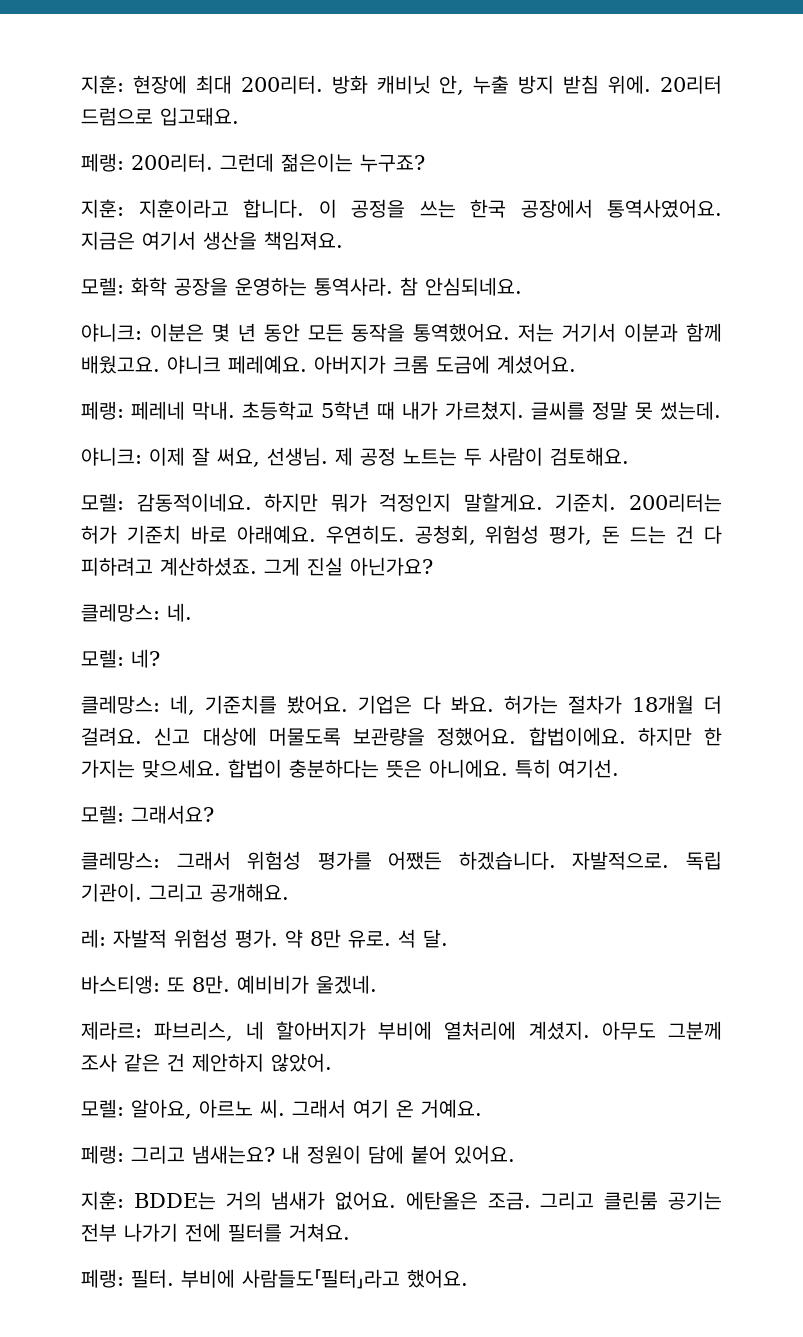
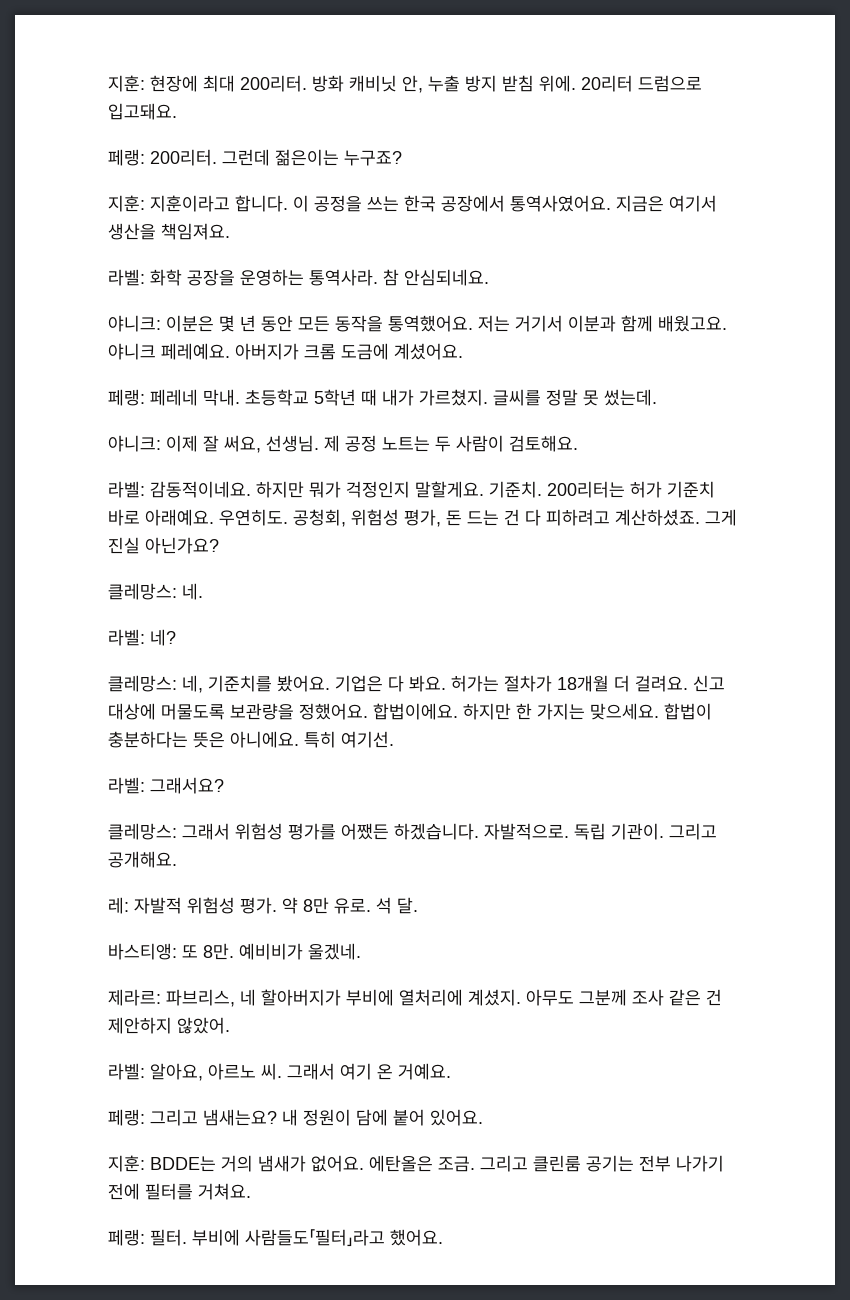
- 모렐: 화학 공장을 운영하는 통역사라.
+ 라벨: 화학 공장을 운영하는 통역사라.
- 모렐: 감동적이네요.
+ 라벨: 감동적이네요.
- 모렐: 네?
+ 라벨: 네?
- 모렐: 그래서요?
+ 라벨: 그래서요?
- 모렐: 알아요, 아르노 씨.
+ 라벨: 알아요, 아르노 씨.

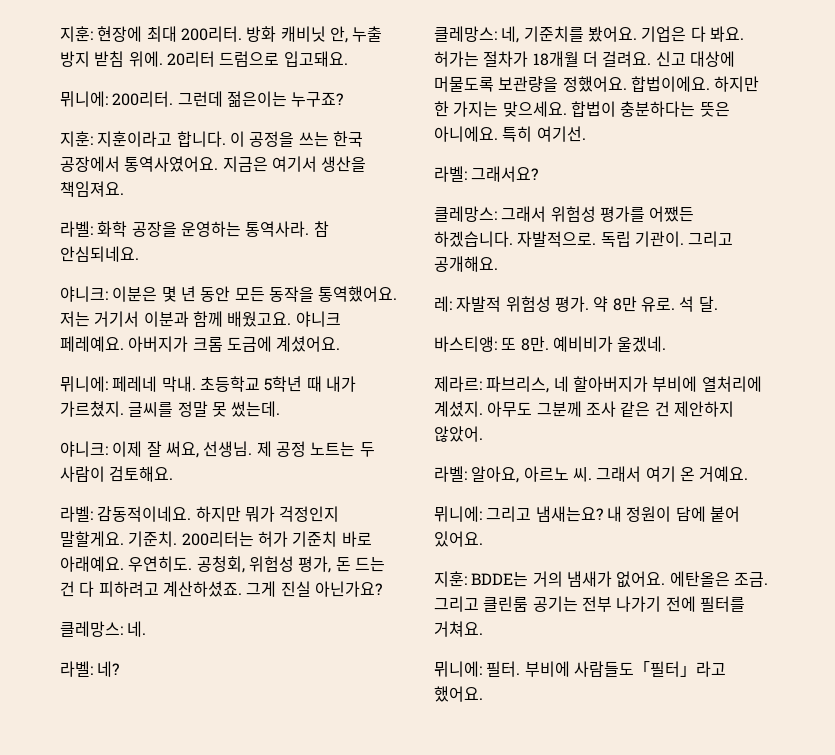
- 페랭: 200리터.
+ 뮈니에: 200리터.
- 페랭: 페레네 막내.
+ 뮈니에: 페레네 막내.
- 페랭: 그리고 냄새는요?
+ 뮈니에: 그리고 냄새는요?
- 페랭: 필터.
+ 뮈니에: 필터.

